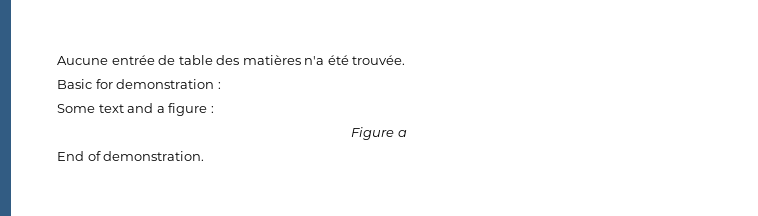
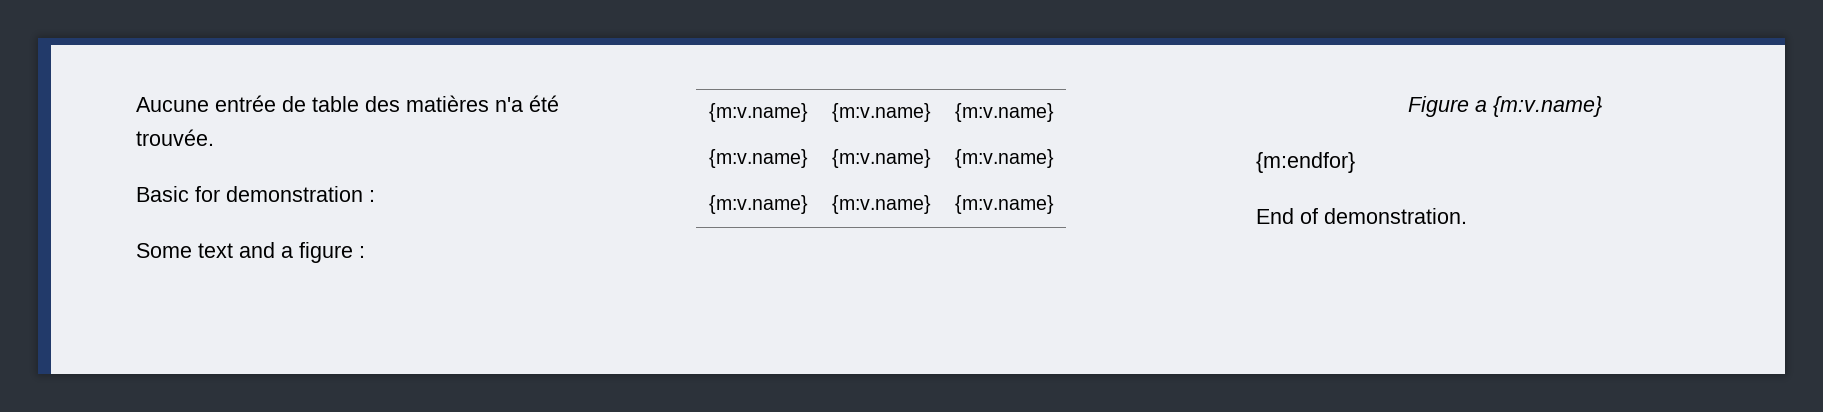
  Some text and a figure :
+ {m:v.name} | {m:v.name} | {m:v.name}
+ {m:v.name} | {m:v.name} | {m:v.name}
+ {m:v.name} | {m:v.name} | {m:v.name}
- Figure a
+ Figure a {m:v.name}
+ {m:endfor}

